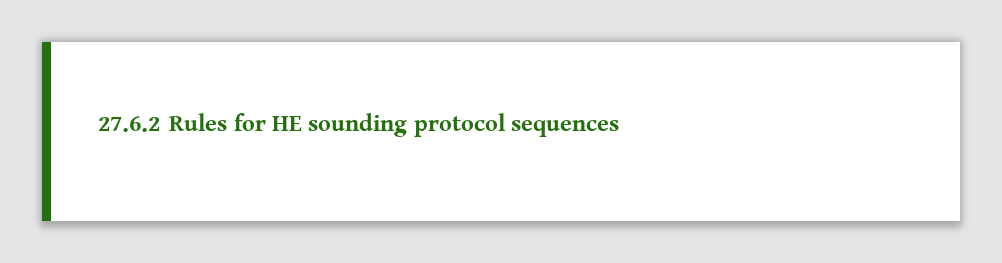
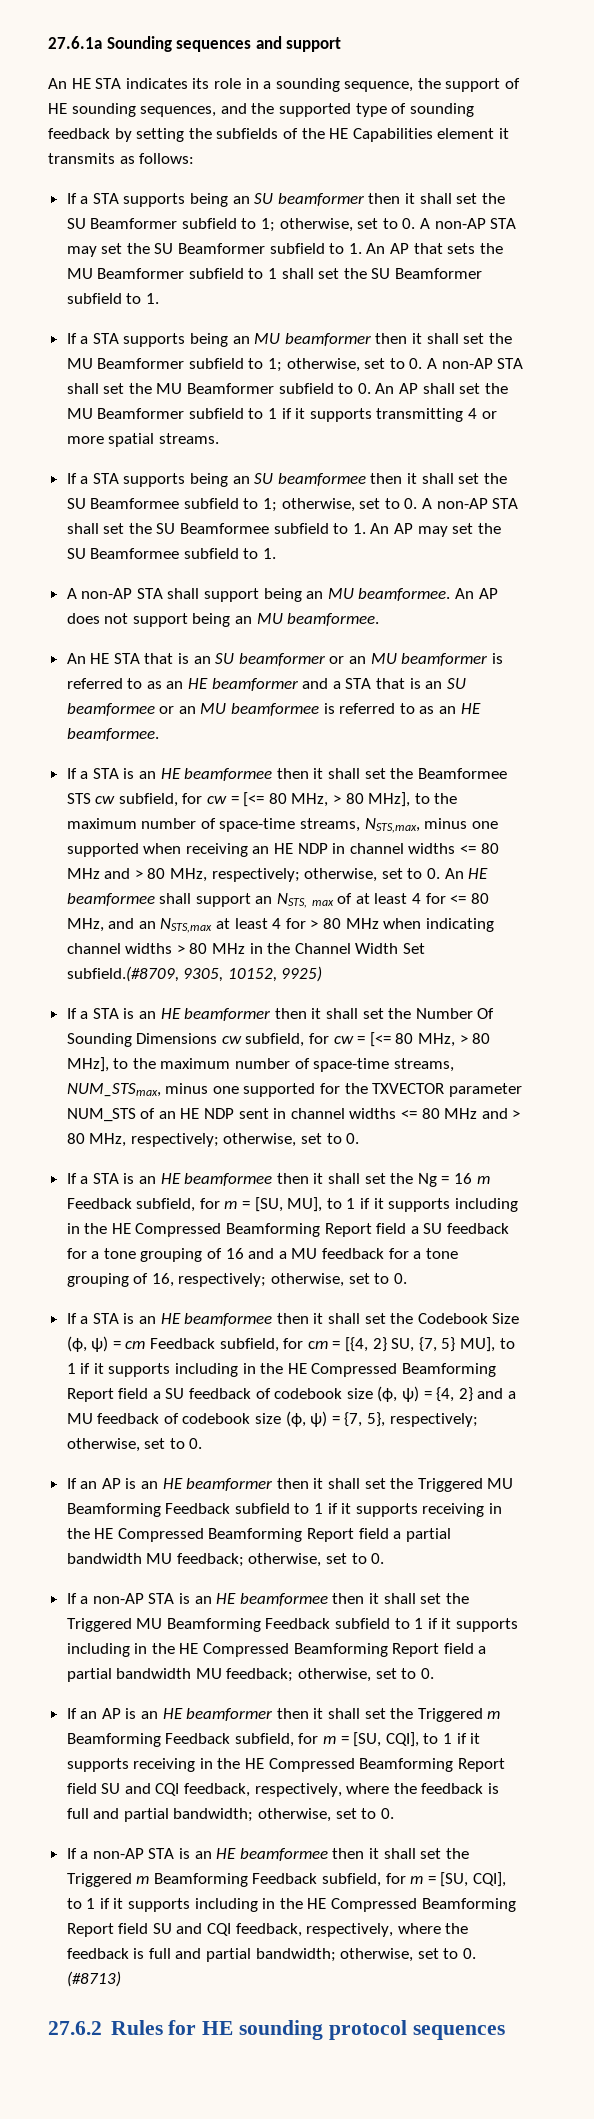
+ 27.6.1a Sounding sequences and support
+ An HE STA indicates its role in a sounding sequence, the support of HE sounding sequences, and the supported type of sounding feedback by setting the subfields of the HE Capabilities element it transmits as follows:
+ If a STA supports being an SU beamformer then it shall set the SU Beamformer subfield to 1; otherwise, set to 0. A non-AP STA may set the SU Beamformer subfield to 1. An AP that sets the MU Beamformer subfield to 1 shall set the SU Beamformer subfield to 1.
+ If a STA supports being an MU beamformer then it shall set the MU Beamformer subfield to 1; otherwise, set to 0. A non-AP STA shall set the MU Beamformer subfield to 0. An AP shall set the MU Beamformer subfield to 1 if it supports transmitting 4 or more spatial streams.
+ If a STA supports being an SU beamformee then it shall set the SU Beamformee subfield to 1; otherwise, set to 0. A non-AP STA shall set the SU Beamformee subfield to 1. An AP may set the SU Beamformee subfield to 1.
+ A non-AP STA shall support being an MU beamformee. An AP does not support being an MU beamformee.
+ An HE STA that is an SU beamformer or an MU beamformer is referred to as an HE beamformer and a STA that is an SU beamformee or an MU beamformee is referred to as an HE beamformee.
+ If a STA is an HE beamformee then it shall set the Beamformee STS cw subfield, for cw = [<= 80 MHz, > 80 MHz], to the maximum number of space-time streams, NSTS,max, minus one supported when receiving an HE NDP in channel widths <= 80 MHz and > 80 MHz, respectively; otherwise, set to 0. An HE beamformee shall support an NSTS, max of at least 4 for <= 80 MHz, and an NSTS,max at least 4 for > 80 MHz when indicating channel widths > 80 MHz in the Channel Width Set subfield.(#8709, 9305, 10152, 9925)
+ If a STA is an HE beamformer then it shall set the Number Of Sounding Dimensions cw subfield, for cw = [<= 80 MHz, > 80 MHz], to the maximum number of space-time streams, NUM_STSmax, minus one supported for the TXVECTOR parameter NUM_STS of an HE NDP sent in channel widths <= 80 MHz and > 80 MHz, respectively; otherwise, set to 0.
+ If a STA is an HE beamformee then it shall set the Ng = 16 m Feedback subfield, for m = [SU, MU], to 1 if it supports including in the HE Compressed Beamforming Report field a SU feedback for a tone grouping of 16 and a MU feedback for a tone grouping of 16, respectively; otherwise, set to 0.
+ If a STA is an HE beamformee then it shall set the Codebook Size (ϕ, ψ) = cm Feedback subfield, for cm = [{4, 2} SU, {7, 5} MU], to 1 if it supports including in the HE Compressed Beamforming Report field a SU feedback of codebook size (ϕ, ψ) = {4, 2} and a MU feedback of codebook size (ϕ, ψ) = {7, 5}, respectively; otherwise, set to 0.
+ If an AP is an HE beamformer then it shall set the Triggered MU Beamforming Feedback subfield to 1 if it supports receiving in the HE Compressed Beamforming Report field a partial bandwidth MU feedback; otherwise, set to 0.
+ If a non-AP STA is an HE beamformee then it shall set the Triggered MU Beamforming Feedback subfield to 1 if it supports including in the HE Compressed Beamforming Report field a partial bandwidth MU feedback; otherwise, set to 0.
+ If an AP is an HE beamformer then it shall set the Triggered m Beamforming Feedback subfield, for m = [SU, CQI], to 1 if it supports receiving in the HE Compressed Beamforming Report field SU and CQI feedback, respectively, where the feedback is full and partial bandwidth; otherwise, set to 0.
+ If a non-AP STA is an HE beamformee then it shall set the Triggered m Beamforming Feedback subfield, for m = [SU, CQI], to 1 if it supports including in the HE Compressed Beamforming Report field SU and CQI feedback, respectively, where the feedback is full and partial bandwidth; otherwise, set to 0. (#8713)

